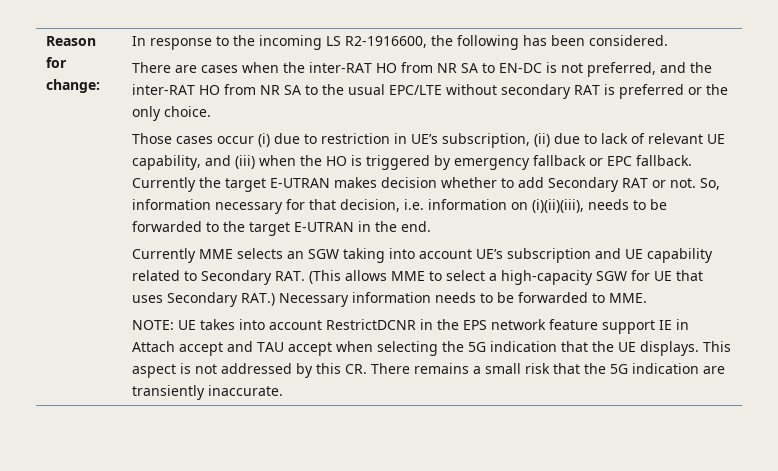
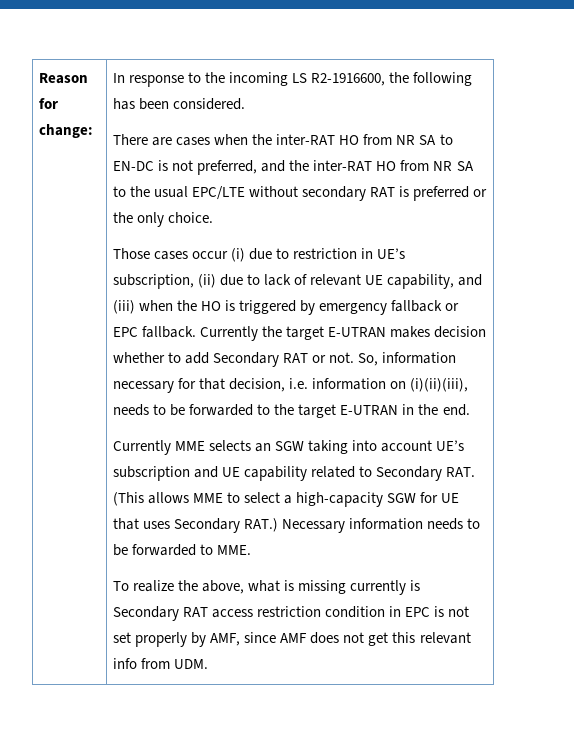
- NOTE: UE takes into account RestrictDCNR in the EPS network feature support IE in Attach accept and TAU accept when selecting the 5G indication that the UE displays. This aspect is not addressed by this CR. There remains a small risk that the 5G indication are transiently inaccurate.
+ To realize the above, what is missing currently is Secondary RAT access restriction condition in EPC is not set properly by AMF, since AMF does not get this relevant info from UDM.

